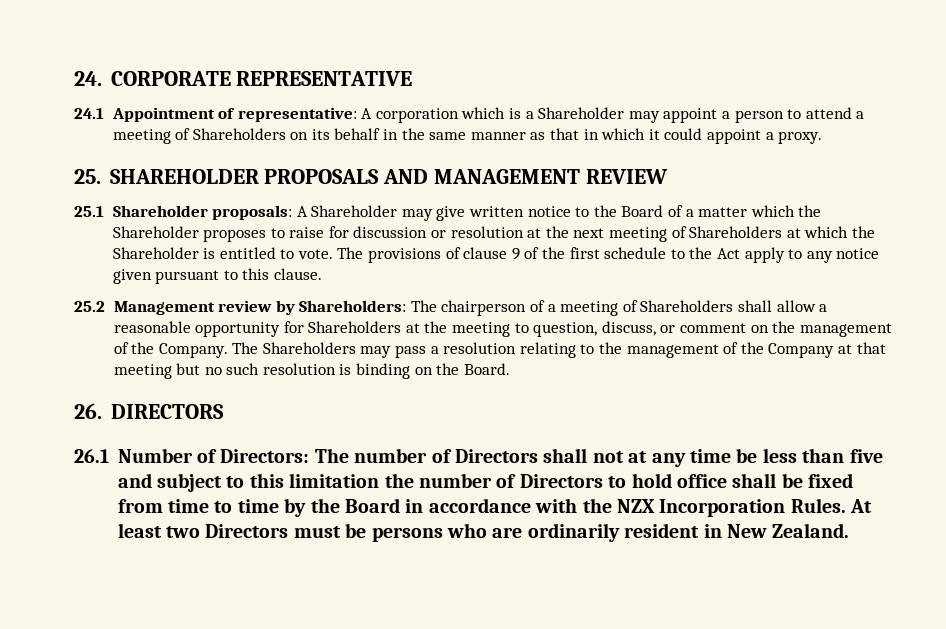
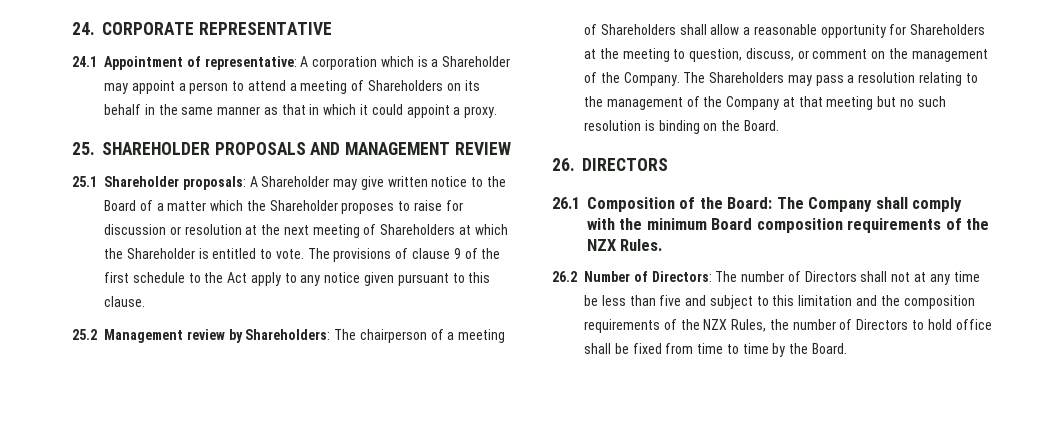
- 26.1 Number of Directors: The number of Directors shall not at any time be less than five and subject to this limitation the number of Directors to hold office shall be fixed from time to time by the Board in accordance with the NZX Incorporation Rules. At least two Directors must be persons who are ordinarily resident in New Zealand.
+ 26.1 Composition of the Board: The Company shall comply with the minimum Board composition requirements of the NZX Rules.
+ 26.2 Number of Directors: The number of Directors shall not at any time be less than five and subject to this limitation and the composition requirements of the NZX Rules, the number of Directors to hold office shall be fixed from time to time by the Board.

